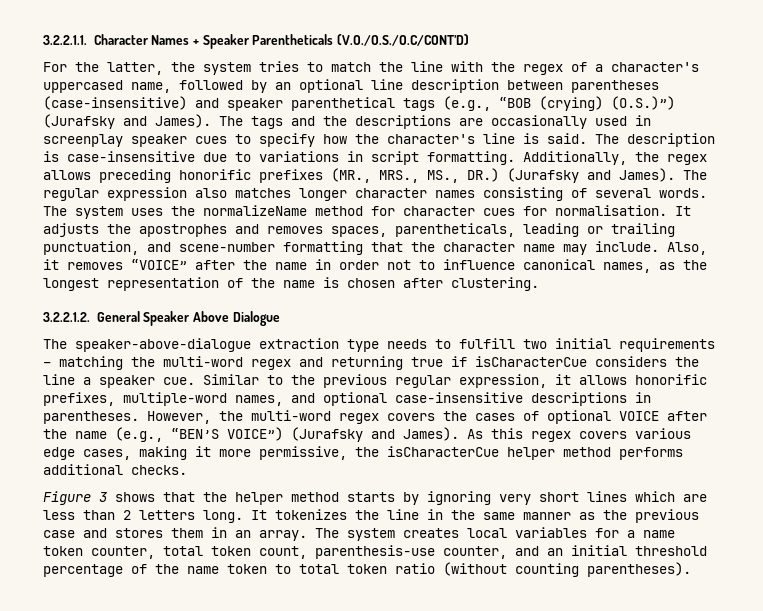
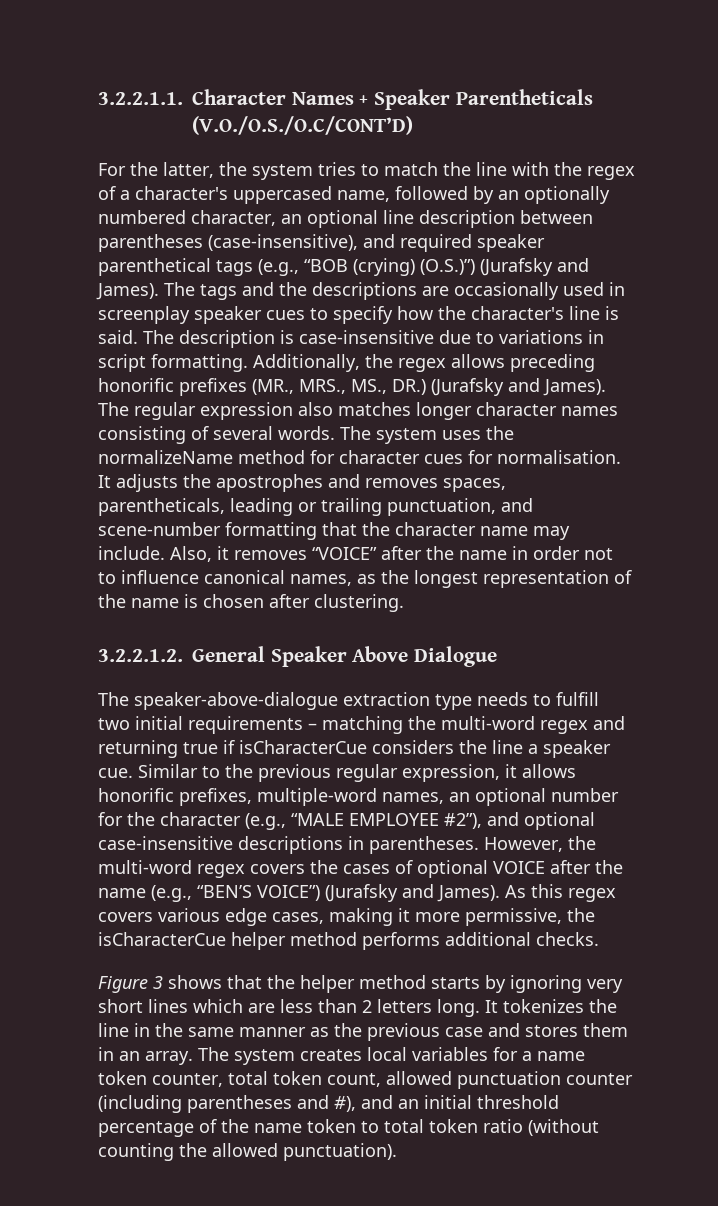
- For the latter, the system tries to match the line with the regex of a character's uppercased name, followed by an optional line description between parentheses (case-insensitive) and speaker parenthetical tags (e.g., “BOB (crying) (O.S.)”) (Jurafsky and James).
+ For the latter, the system tries to match the line with the regex of a character's uppercased name, followed by an optionally numbered character, an optional line description between parentheses (case-insensitive), and required speaker parenthetical tags (e.g., “BOB (crying) (O.S.)”) (Jurafsky and James).
- Similar to the previous regular expression, it allows honorific prefixes, multiple-word names, and optional case-insensitive descriptions in parentheses.
+ Similar to the previous regular expression, it allows honorific prefixes, multiple-word names, an optional number for the character (e.g., “MALE EMPLOYEE #2”), and optional case-insensitive descriptions in parentheses.
- The system creates local variables for a name token counter, total token count, parenthesis-use counter, and an initial threshold percentage of the name token to total token ratio (without counting parentheses).
+ The system creates local variables for a name token counter, total token count, allowed punctuation counter (including parentheses and #), and an initial threshold percentage of the name token to total token ratio (without counting the allowed punctuation).

